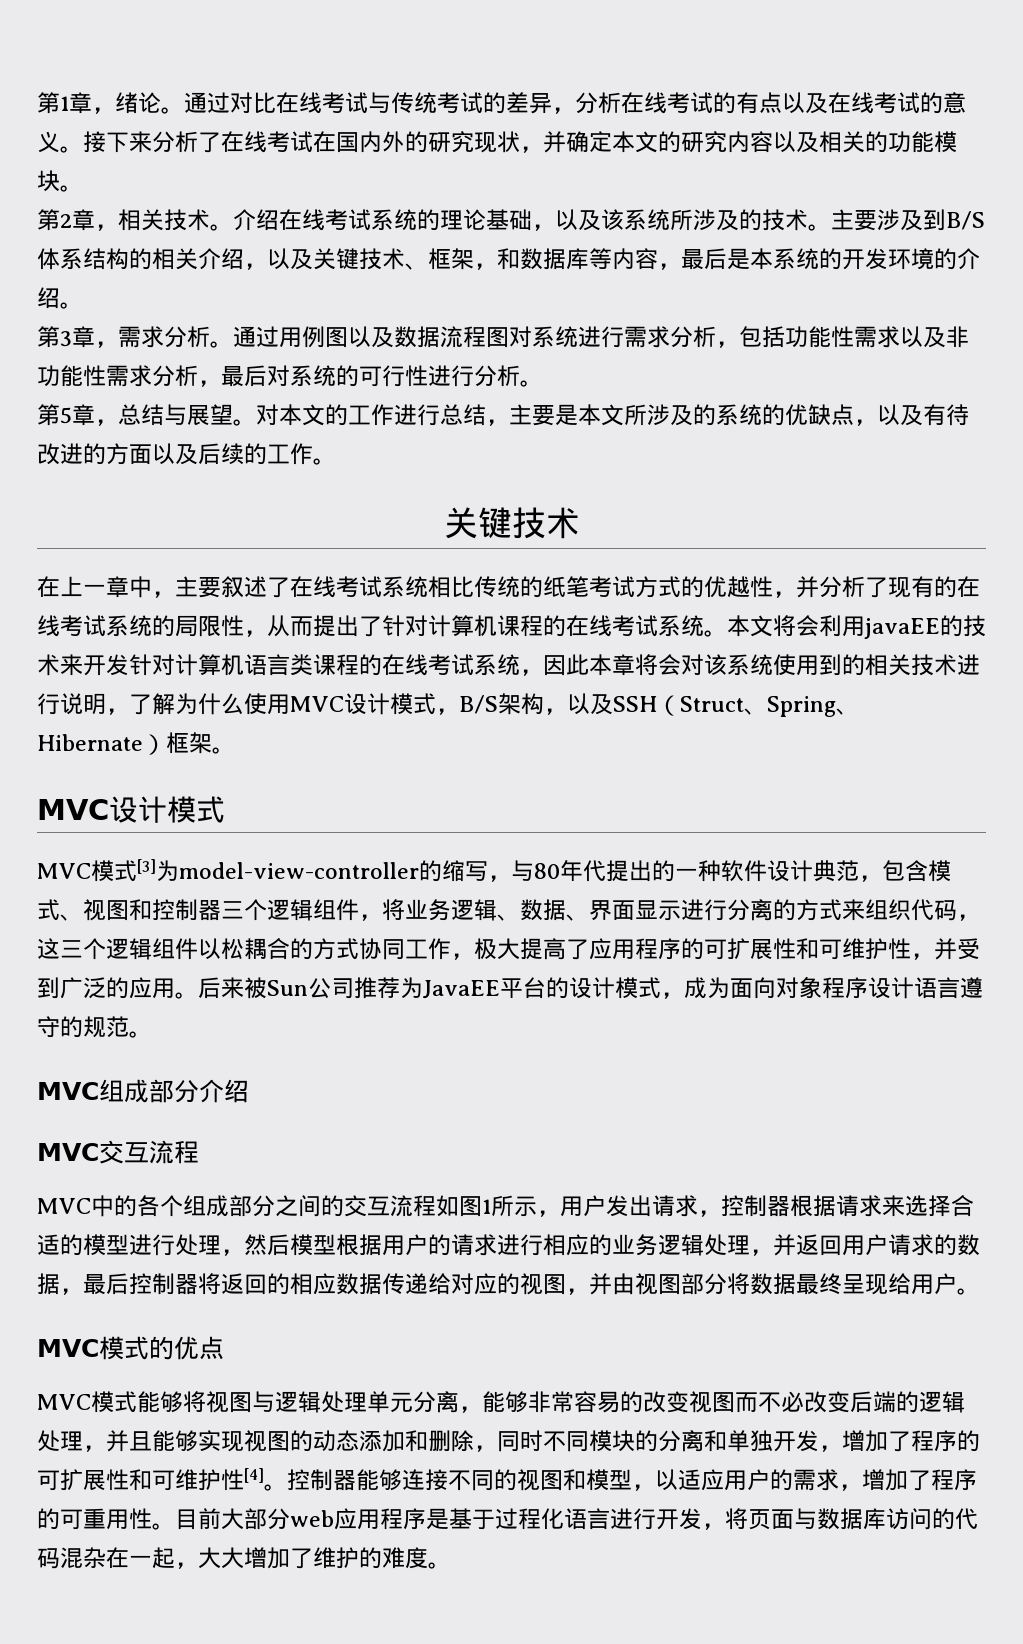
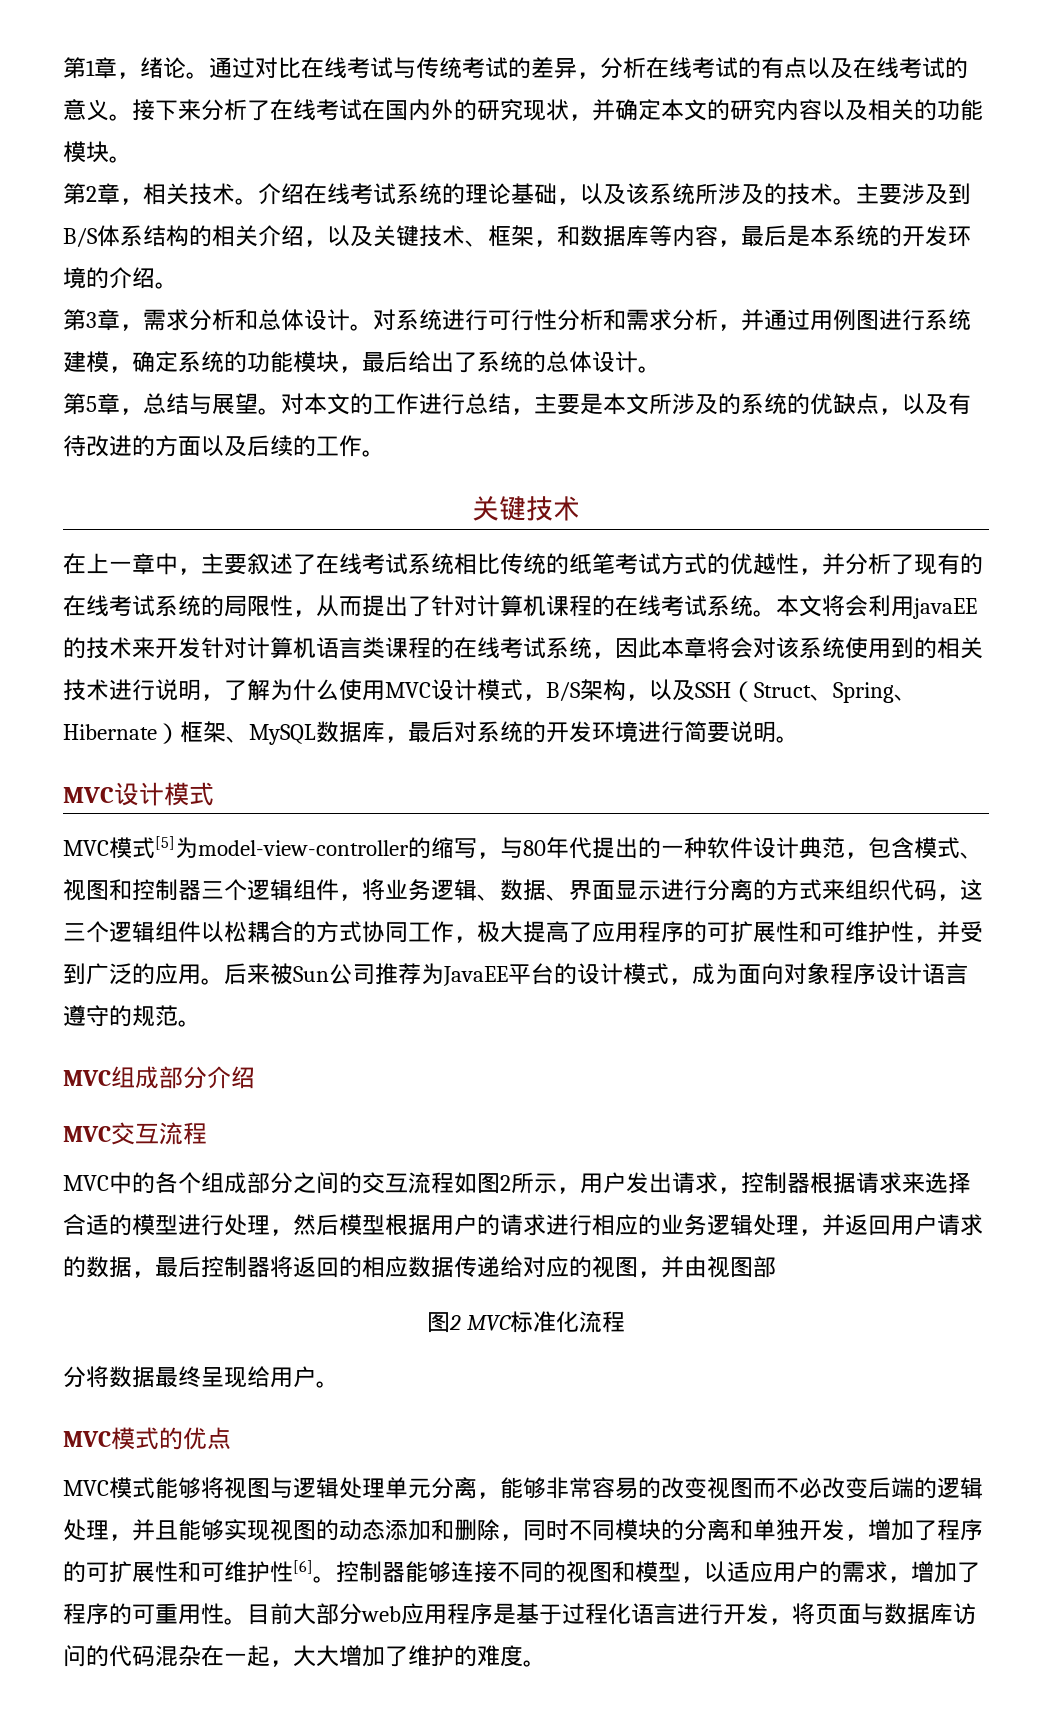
- 第3章，需求分析。通过用例图以及数据流程图对系统进行需求分析，包括功能性需求以及非功能性需求分析，最后对系统的可行性进行分析。
+ 第3章，需求分析和总体设计。对系统进行可行性分析和需求分析，并通过用例图进行系统建模，确定系统的功能模块，最后给出了系统的总体设计。
- 本文将会利用javaEE的技术来开发针对计算机语言类课程的在线考试系统，因此本章将会对该系统使用到的相关技术进行说明，了解为什么使用MVC设计模式，B/S架构，以及SSH（Struct、Spring、Hibernate）框架。
+ 本文将会利用javaEE的技术来开发针对计算机语言类课程的在线考试系统，因此本章将会对该系统使用到的相关技术进行说明，了解为什么使用MVC设计模式，B/S架构，以及SSH（Struct、Spring、Hibernate）框架、MySQL数据库，最后对系统的开发环境进行简要说明。
- MVC模式[3]为model-view-controller的缩写，与80年代提出的一种软件设计典范，包含模式、视图和控制器三个逻辑组件，将业务逻辑、数据、界面显示进行分离的方式来组织代码，这三个逻辑组件以松耦合的方式协同工作，极大提高了应用程序的可扩展性和可维护性，并受到广泛的应用。
+ MVC模式[5]为model-view-controller的缩写，与80年代提出的一种软件设计典范，包含模式、视图和控制器三个逻辑组件，将业务逻辑、数据、界面显示进行分离的方式来组织代码，这三个逻辑组件以松耦合的方式协同工作，极大提高了应用程序的可扩展性和可维护性，并受到广泛的应用。
- MVC中的各个组成部分之间的交互流程如图1所示，用户发出请求，控制器根据请求来选择合适的模型进行处理，然后模型根据用户的请求进行相应的业务逻辑处理，并返回用户请求的数据，最后控制器将返回的相应数据传递给对应的视图，并由视图部分将数据最终呈现给用户。
+ MVC中的各个组成部分之间的交互流程如图2所示，用户发出请求，控制器根据请求来选择合适的模型进行处理，然后模型根据用户的请求进行相应的业务逻辑处理，并返回用户请求的数据，最后控制器将返回的相应数据传递给对应的视图，并由视图部
+ 图2 MVC标准化流程
+ 分将数据最终呈现给用户。
- MVC模式能够将视图与逻辑处理单元分离，能够非常容易的改变视图而不必改变后端的逻辑处理，并且能够实现视图的动态添加和删除，同时不同模块的分离和单独开发，增加了程序的可扩展性和可维护性[4]。
+ MVC模式能够将视图与逻辑处理单元分离，能够非常容易的改变视图而不必改变后端的逻辑处理，并且能够实现视图的动态添加和删除，同时不同模块的分离和单独开发，增加了程序的可扩展性和可维护性[6]。

